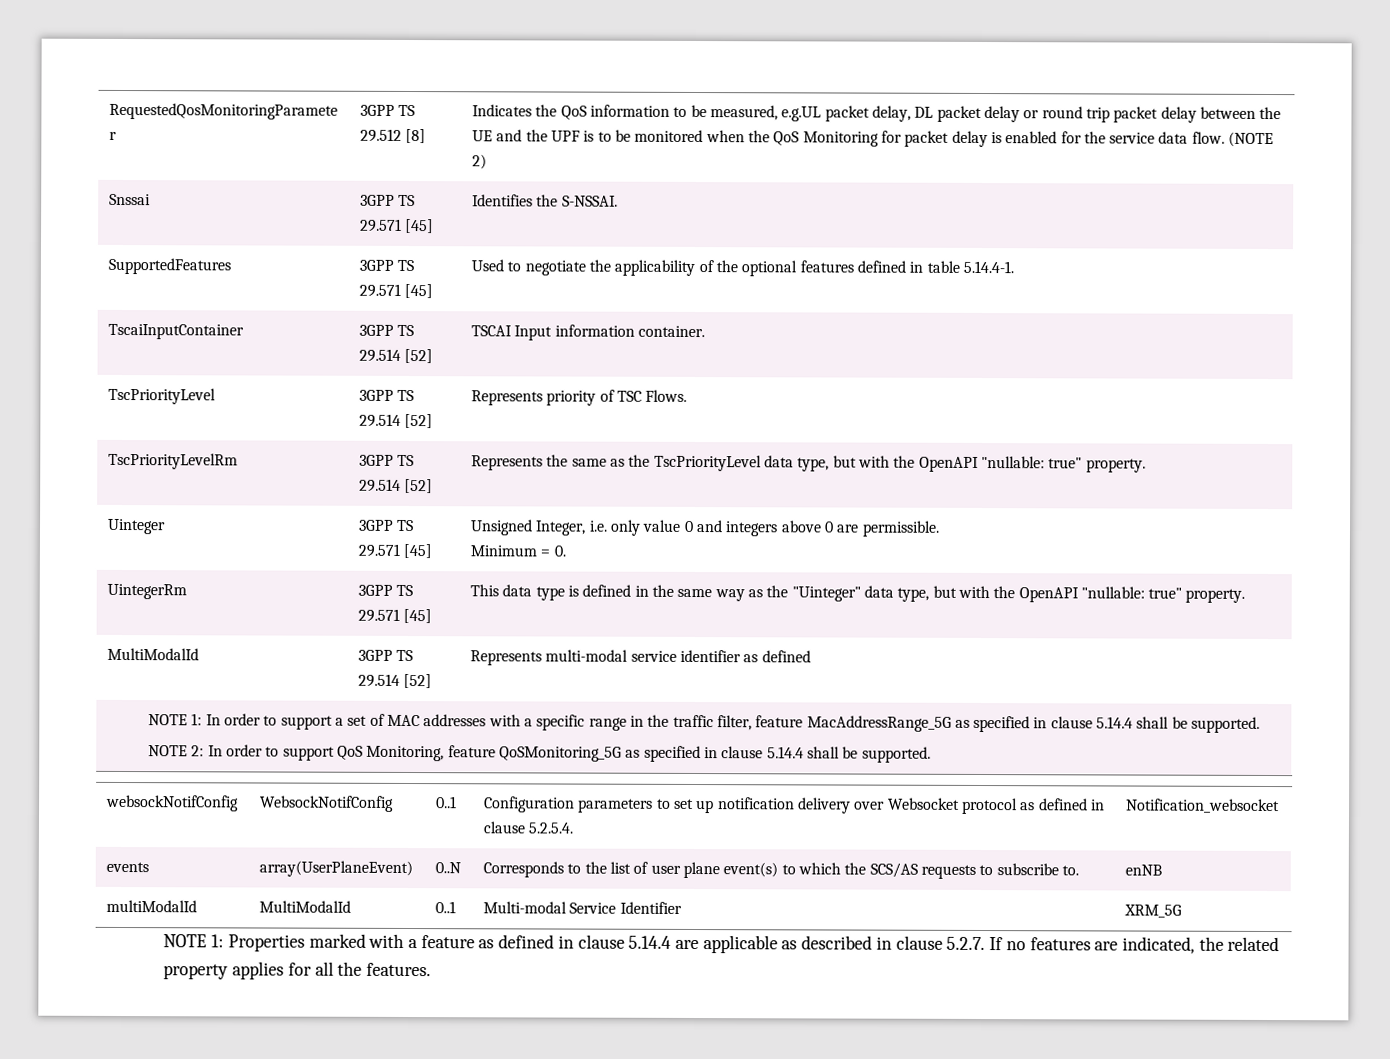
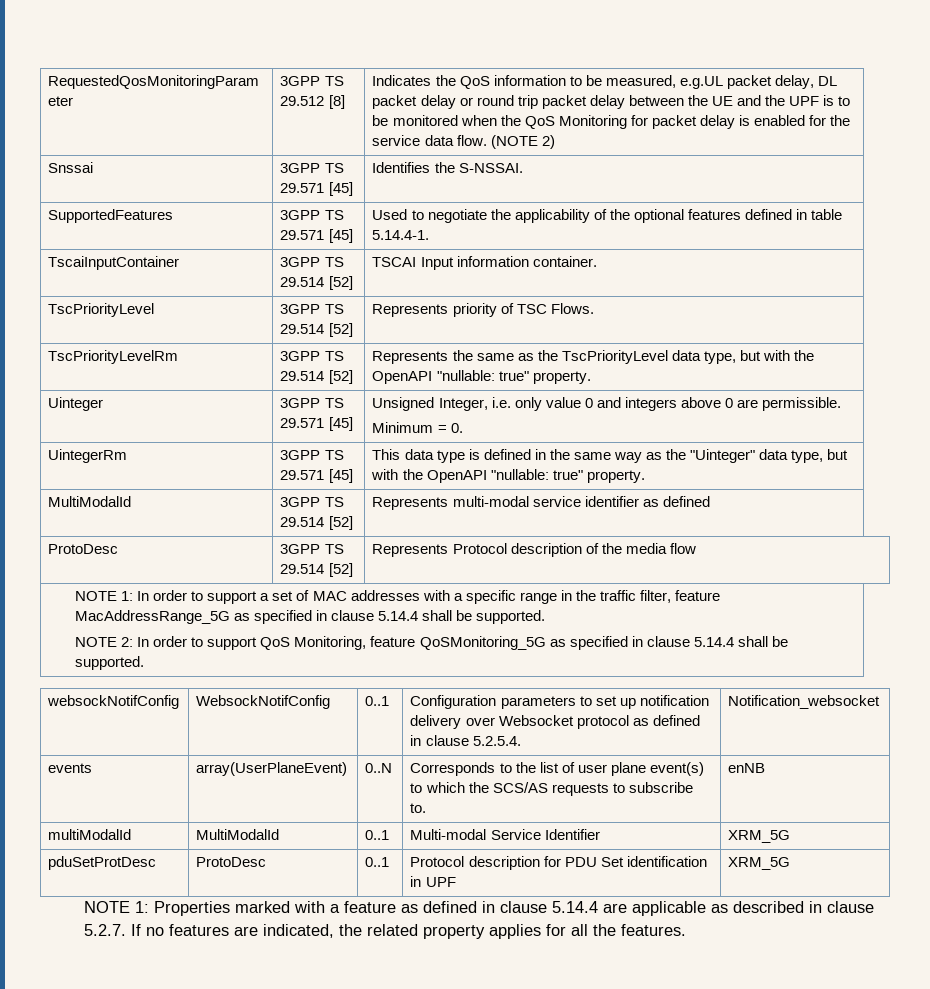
+ ProtoDesc | 3GPP TS 29.514 [52] | Represents Protocol description of the media flow
+ pduSetProtDesc | ProtoDesc | 0..1 | Protocol description for PDU Set identification in UPF | XRM_5G

